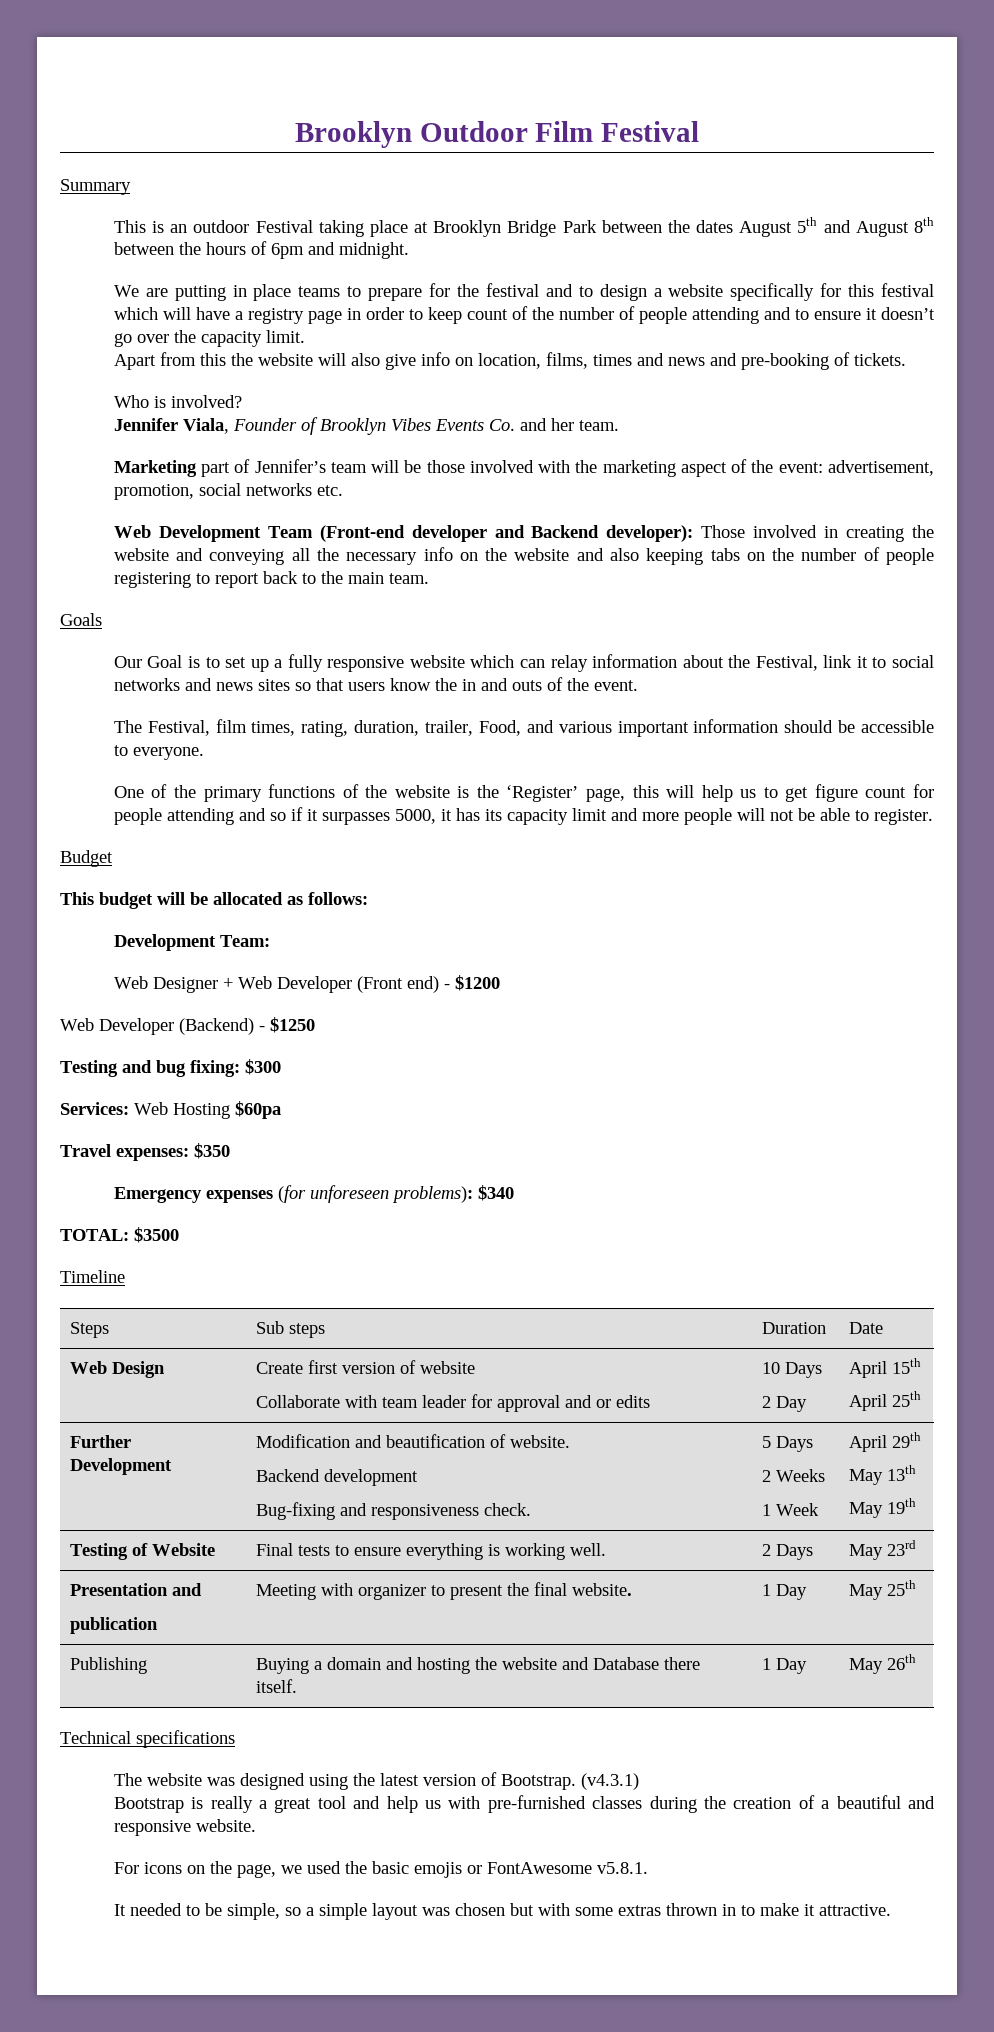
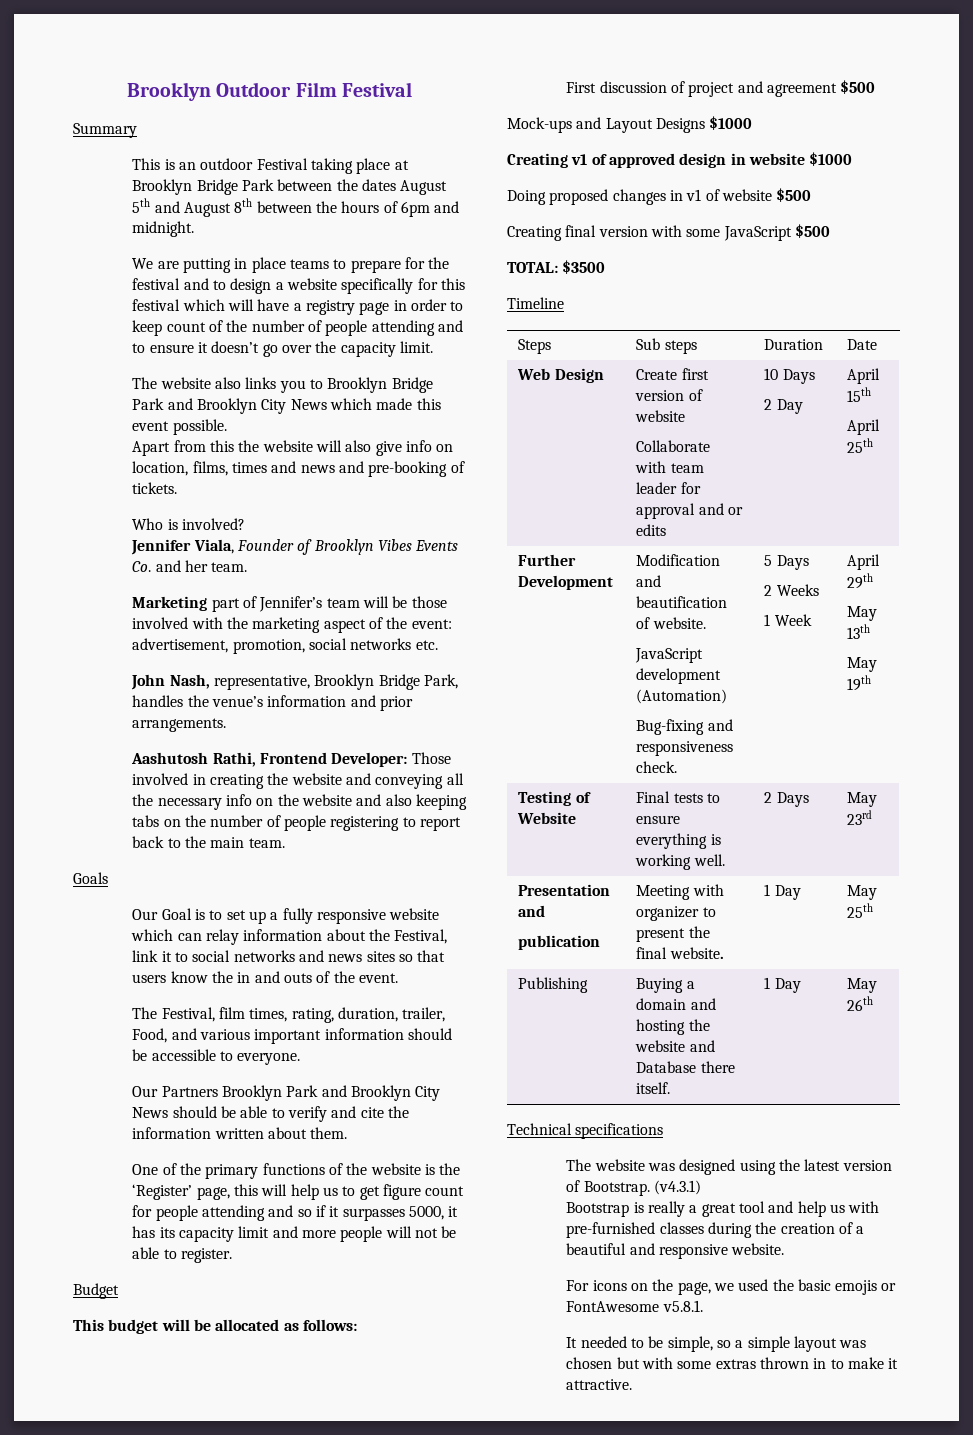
+ The website also links you to Brooklyn Bridge Park and Brooklyn City News which made this event possible.
- Web Development Team (Front-end developer and Backend developer): Those involved in creating the website and conveying all the necessary info on the website and also keeping tabs on the number of people registering to report back to the main team.
+ John Nash, representative, Brooklyn Bridge Park, handles the venue’s information and prior arrangements.
+ Aashutosh Rathi, Frontend Developer: Those involved in creating the website and conveying all the necessary info on the website and also keeping tabs on the number of people registering to report back to the main team.
+ Our Partners Brooklyn Park and Brooklyn City News should be able to verify and cite the information written about them.
- Development Team:
- Web Designer + Web Developer (Front end) - $1200
- Web Developer (Backend) - $1250
- Testing and bug fixing: $300
- Services: Web Hosting $60pa
- Travel expenses: $350
- Emergency expenses (for unforeseen problems): $340
+ First discussion of project and agreement $500
+ Mock-ups and Layout Designs $1000
+ Creating v1 of approved design in website $1000
+ Doing proposed changes in v1 of website $500
+ Creating final version with some JavaScript $500
  Further Development | Modification and beautification of website.
- Backend development
+ JavaScript development (Automation)

